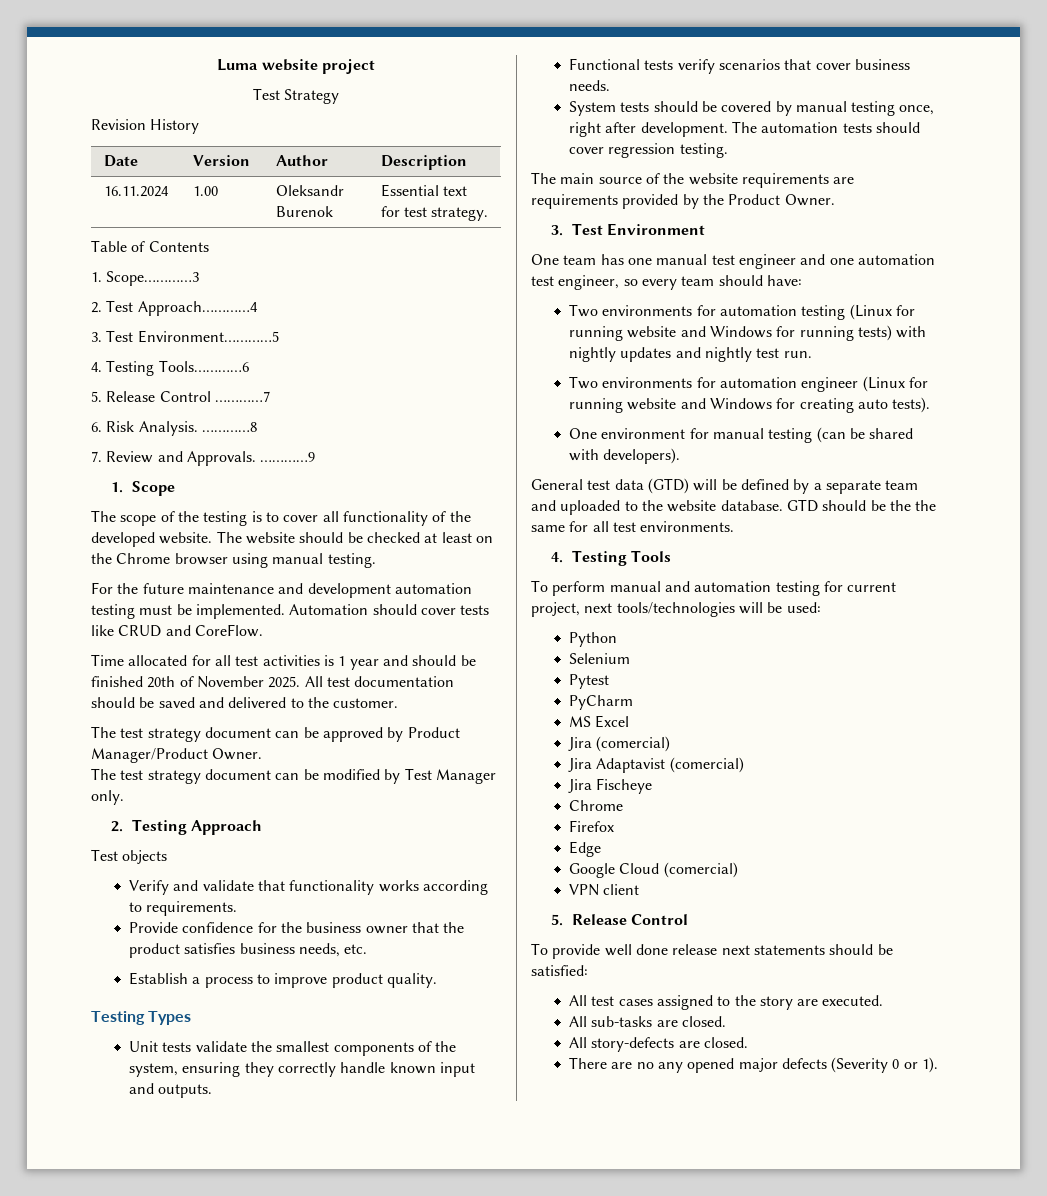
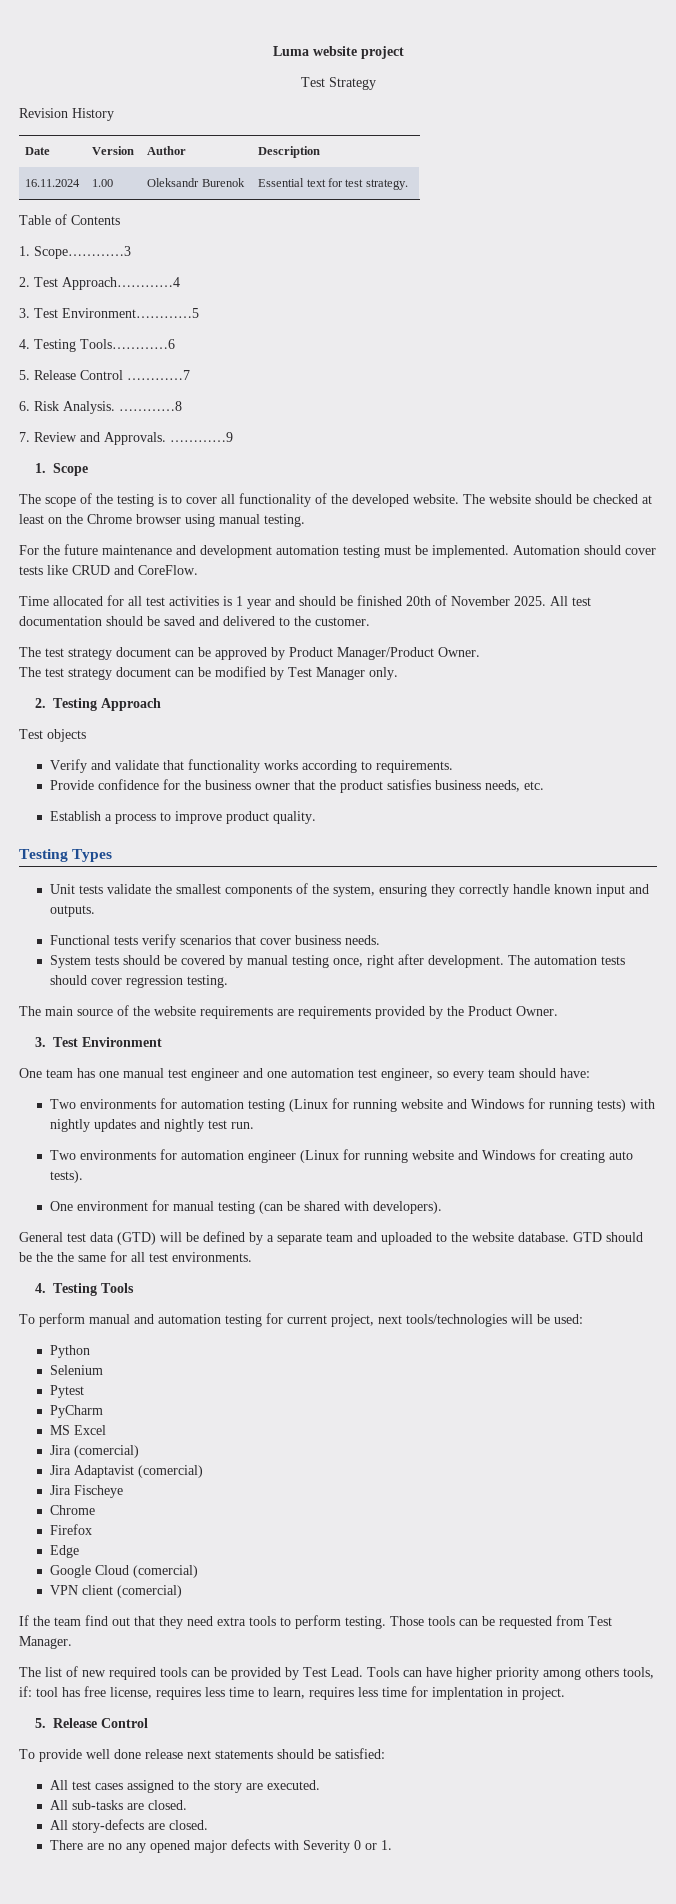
- VPN client
+ VPN client (comercial)
+ If the team find out that they need extra tools to perform testing. Those tools can be requested from Test Manager.
+ The list of new required tools can be provided by Test Lead. Tools can have higher priority among others tools, if: tool has free license, requires less time to learn, requires less time for implentation in project.
- There are no any opened major defects (Severity 0 or 1).
+ There are no any opened major defects with Severity 0 or 1.

